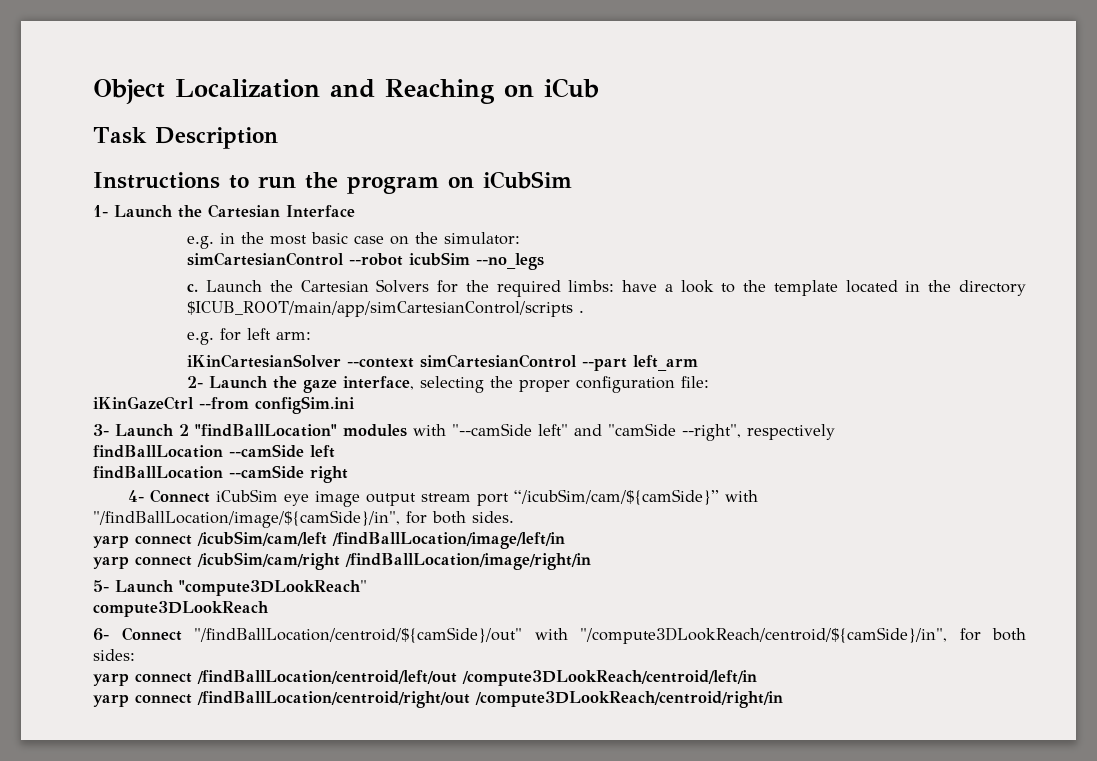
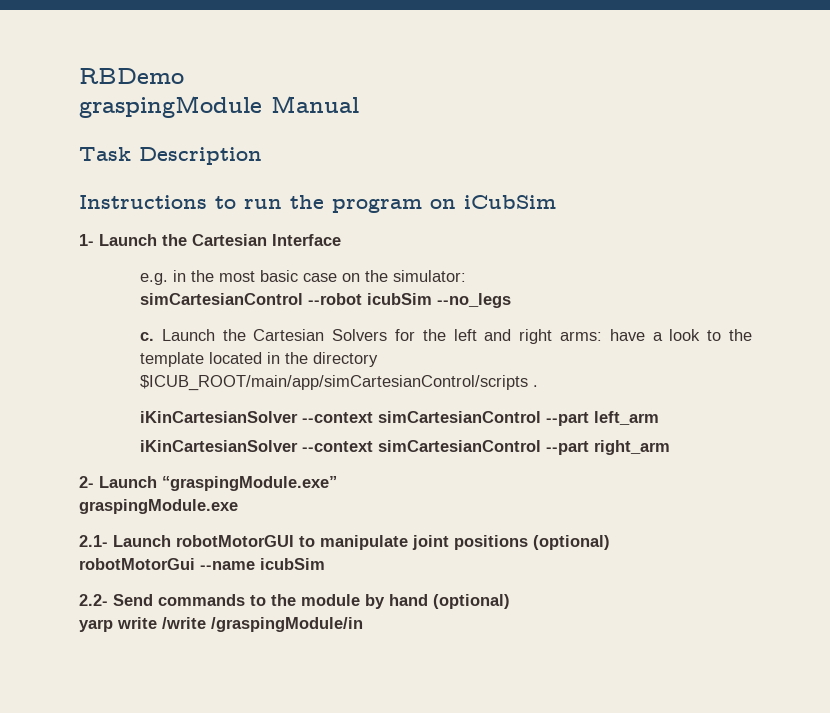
- Object Localization and Reaching on iCub
+ RBDemo
+ graspingModule Manual
- Launch the Cartesian Solvers for the required limbs: have a look to the template located in the directory $ICUB_ROOT/main/app/simCartesianControl/scripts .
+ Launch the Cartesian Solvers for the left and right arms: have a look to the template located in the directory $ICUB_ROOT/main/app/simCartesianControl/scripts .
- e.g. for left arm:
- 2- Launch the gaze interface, selecting the proper configuration file:
- iKinGazeCtrl --from configSim.ini
- 3- Launch 2 "findBallLocation" modules with "--camSide left" and "camSide --right", respectively
- findBallLocation --camSide left
- findBallLocation --camSide right
- 4- Connect iCubSim eye image output stream port “/icubSim/cam/${camSide}” with "/findBallLocation/image/${camSide}/in", for both sides.
- yarp connect /icubSim/cam/left /findBallLocation/image/left/in
- yarp connect /icubSim/cam/right /findBallLocation/image/right/in
- 5- Launch "compute3DLookReach"
- compute3DLookReach
- 6- Connect "/findBallLocation/centroid/${camSide}/out" with "/compute3DLookReach/centroid/${camSide}/in", for both sides:
- yarp connect /findBallLocation/centroid/left/out /compute3DLookReach/centroid/left/in
- yarp connect /findBallLocation/centroid/right/out /compute3DLookReach/centroid/right/in
+ iKinCartesianSolver --context simCartesianControl --part right_arm
+ 2- Launch “graspingModule.exe”
+ graspingModule.exe
+ 2.1- Launch robotMotorGUI to manipulate joint positions (optional)
+ robotMotorGui --name icubSim
+ 2.2- Send commands to the module by hand (optional)
+ yarp write /write /graspingModule/in

